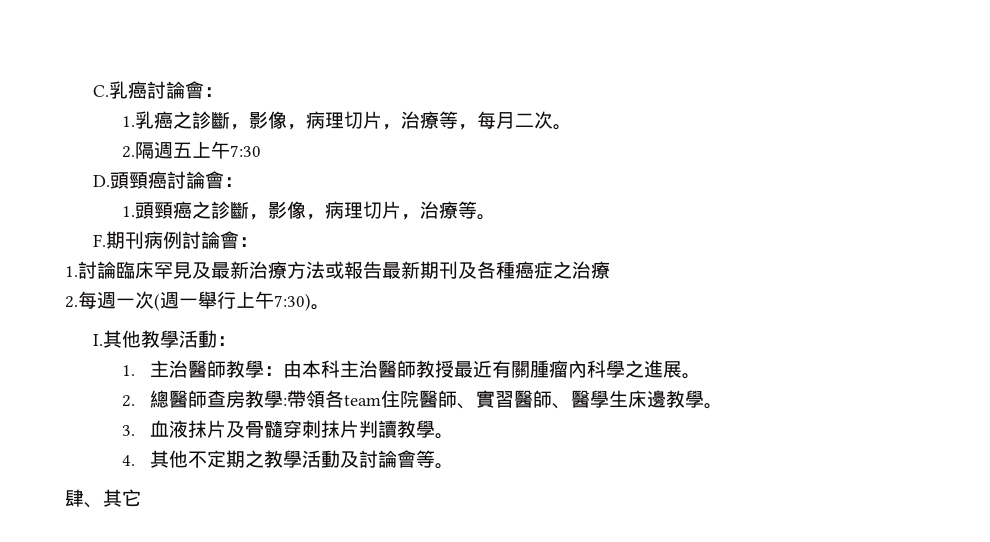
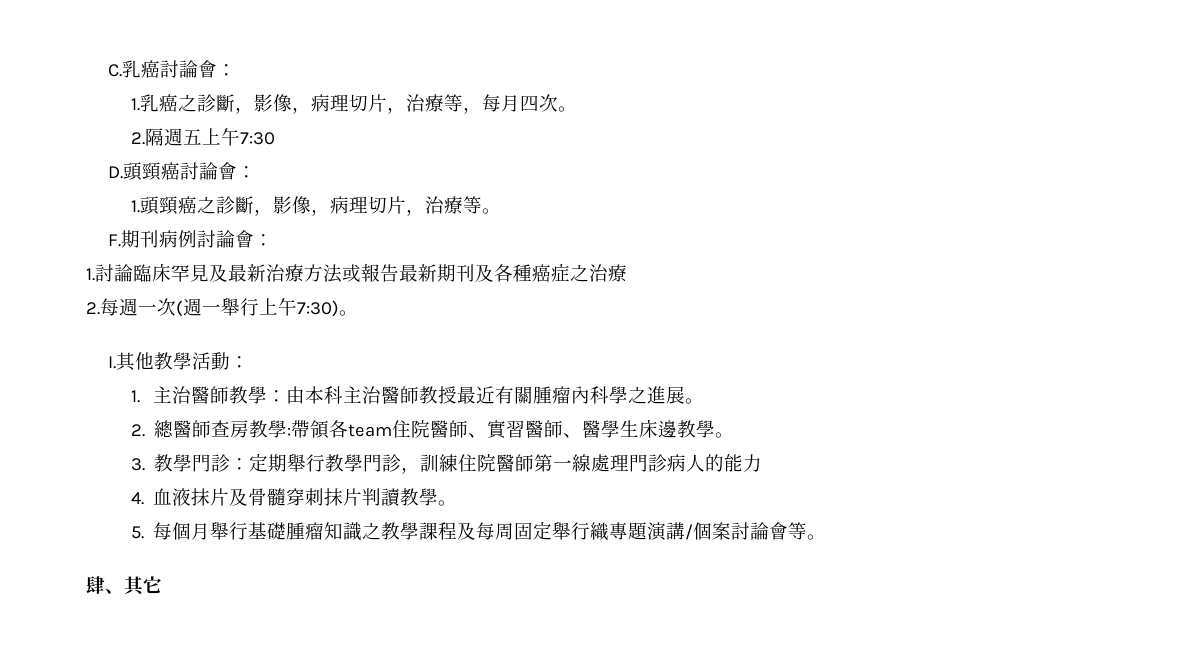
- 1.乳癌之診斷，影像，病理切片，治療等，每月二次。
+ 1.乳癌之診斷，影像，病理切片，治療等，每月四次。
- 3.血液抹片及骨髓穿刺抹片判讀教學。
+ 3.教學門診：定期舉行教學門診，訓練住院醫師第一線處理門診病人的能力
+ 4.血液抹片及骨髓穿刺抹片判讀教學。
- 4.其他不定期之教學活動及討論會等。
+ 5.每個月舉行基礎腫瘤知識之教學課程及每周固定舉行織專題演講/個案討論會等。

